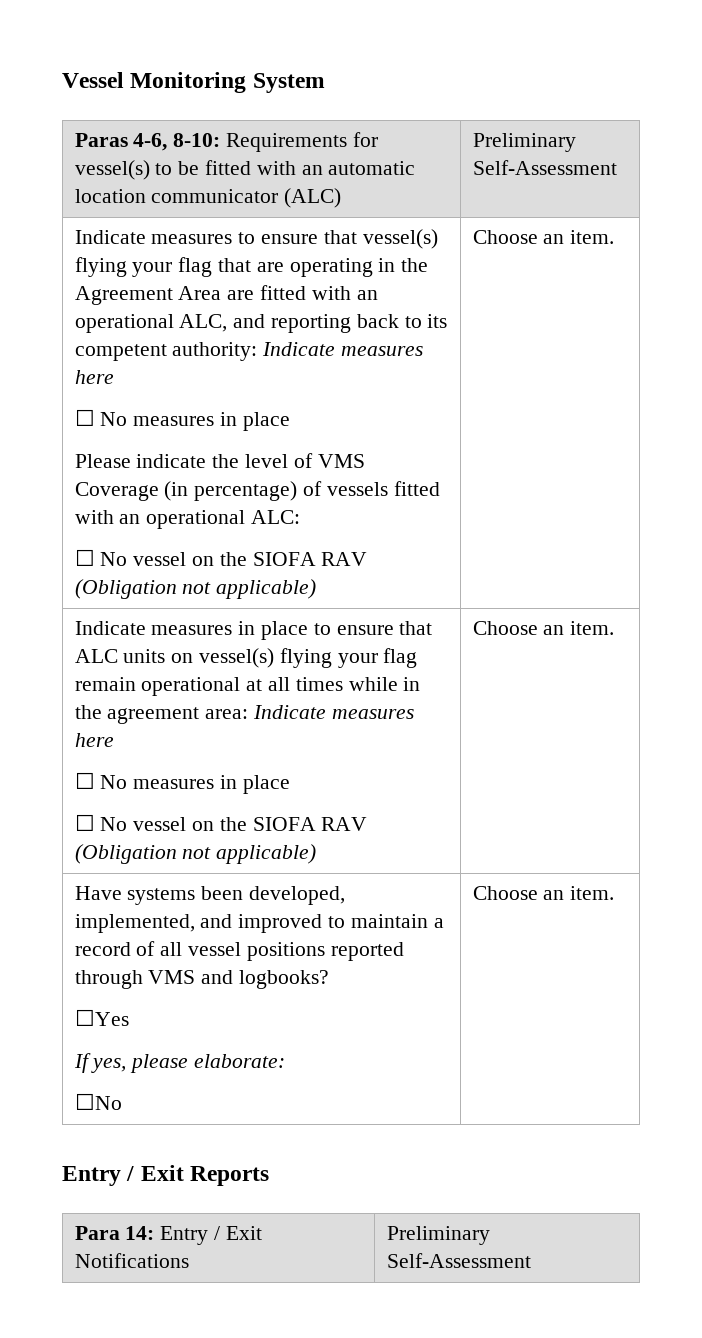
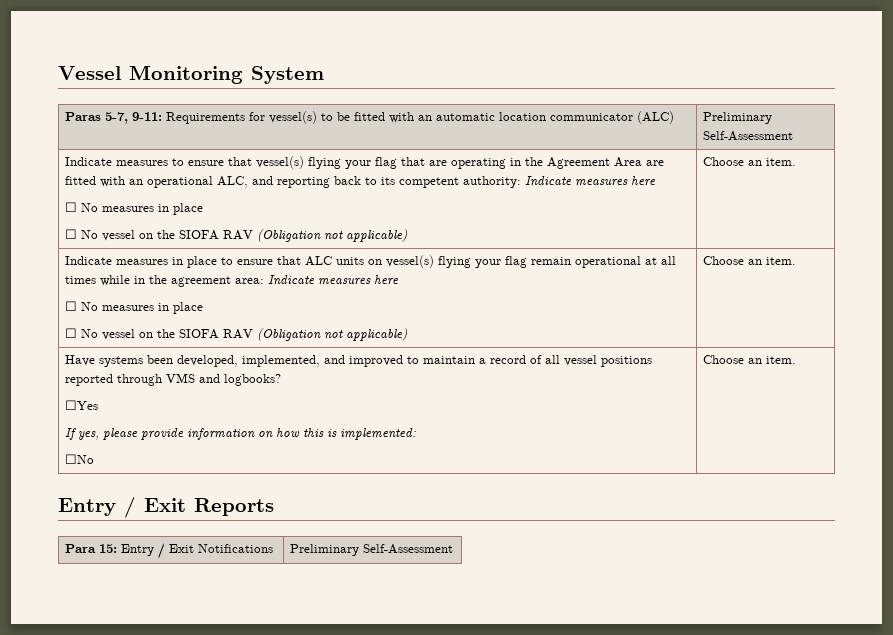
- Paras 4-6, 8-10: Requirements for vessel(s) to be fitted with an automatic location communicator (ALC) | Preliminary Self-Assessment
+ Paras 5-7, 9-11: Requirements for vessel(s) to be fitted with an automatic location communicator (ALC) | Preliminary Self-Assessment
- Please indicate the level of VMS Coverage (in percentage) of vessels fitted with an operational ALC:
  Have systems been developed, implemented, and improved to maintain a record of all vessel positions reported through VMS and logbooks?
  ☐Yes
- If yes, please elaborate:
+ If yes, please provide information on how this is implemented:
- Para 14: Entry / Exit Notifications | Preliminary Self-Assessment
+ Para 15: Entry / Exit Notifications | Preliminary Self-Assessment

